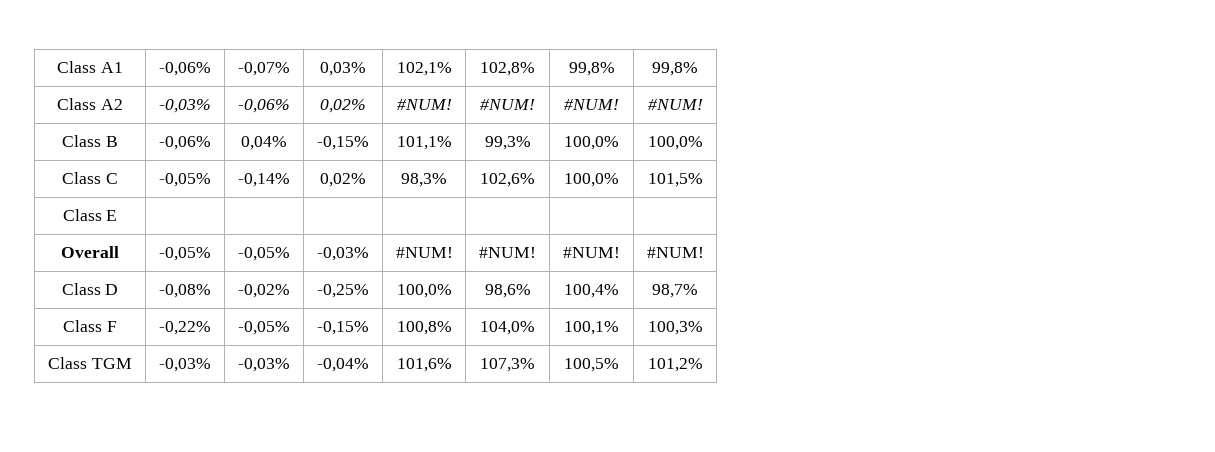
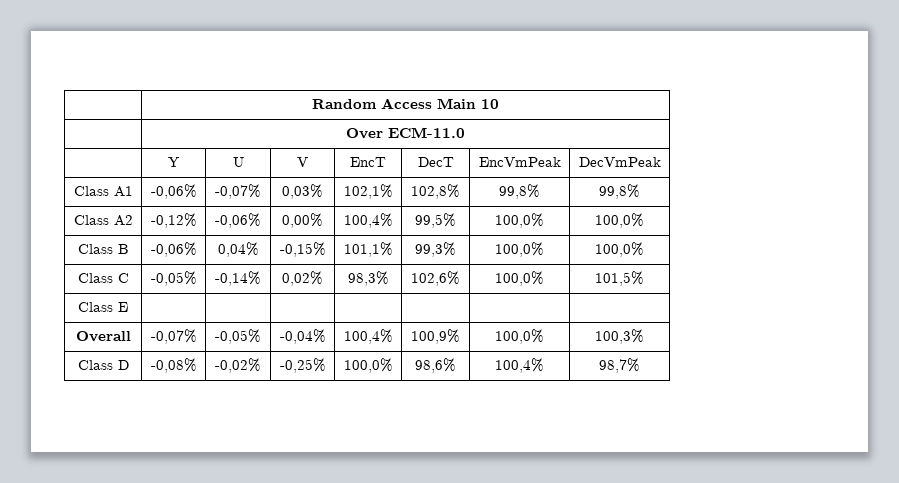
+ | Random Access Main 10
+ | Over ECM-11.0
+ | Y | U | V | EncT | DecT | EncVmPeak | DecVmPeak
- Class A2 | -0,03% | -0,06% | 0,02% | #NUM! | #NUM! | #NUM! | #NUM!
+ Class A2 | -0,12% | -0,06% | 0,00% | 100,4% | 99,5% | 100,0% | 100,0%
- Overall | -0,05% | -0,05% | -0,03% | #NUM! | #NUM! | #NUM! | #NUM!
+ Overall | -0,07% | -0,05% | -0,04% | 100,4% | 100,9% | 100,0% | 100,3%
- Class F | -0,22% | -0,05% | -0,15% | 100,8% | 104,0% | 100,1% | 100,3%
- Class TGM | -0,03% | -0,03% | -0,04% | 101,6% | 107,3% | 100,5% | 101,2%

